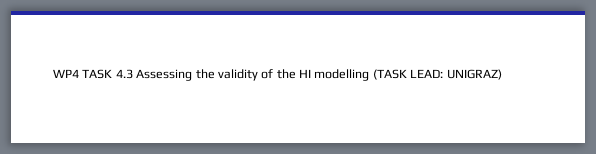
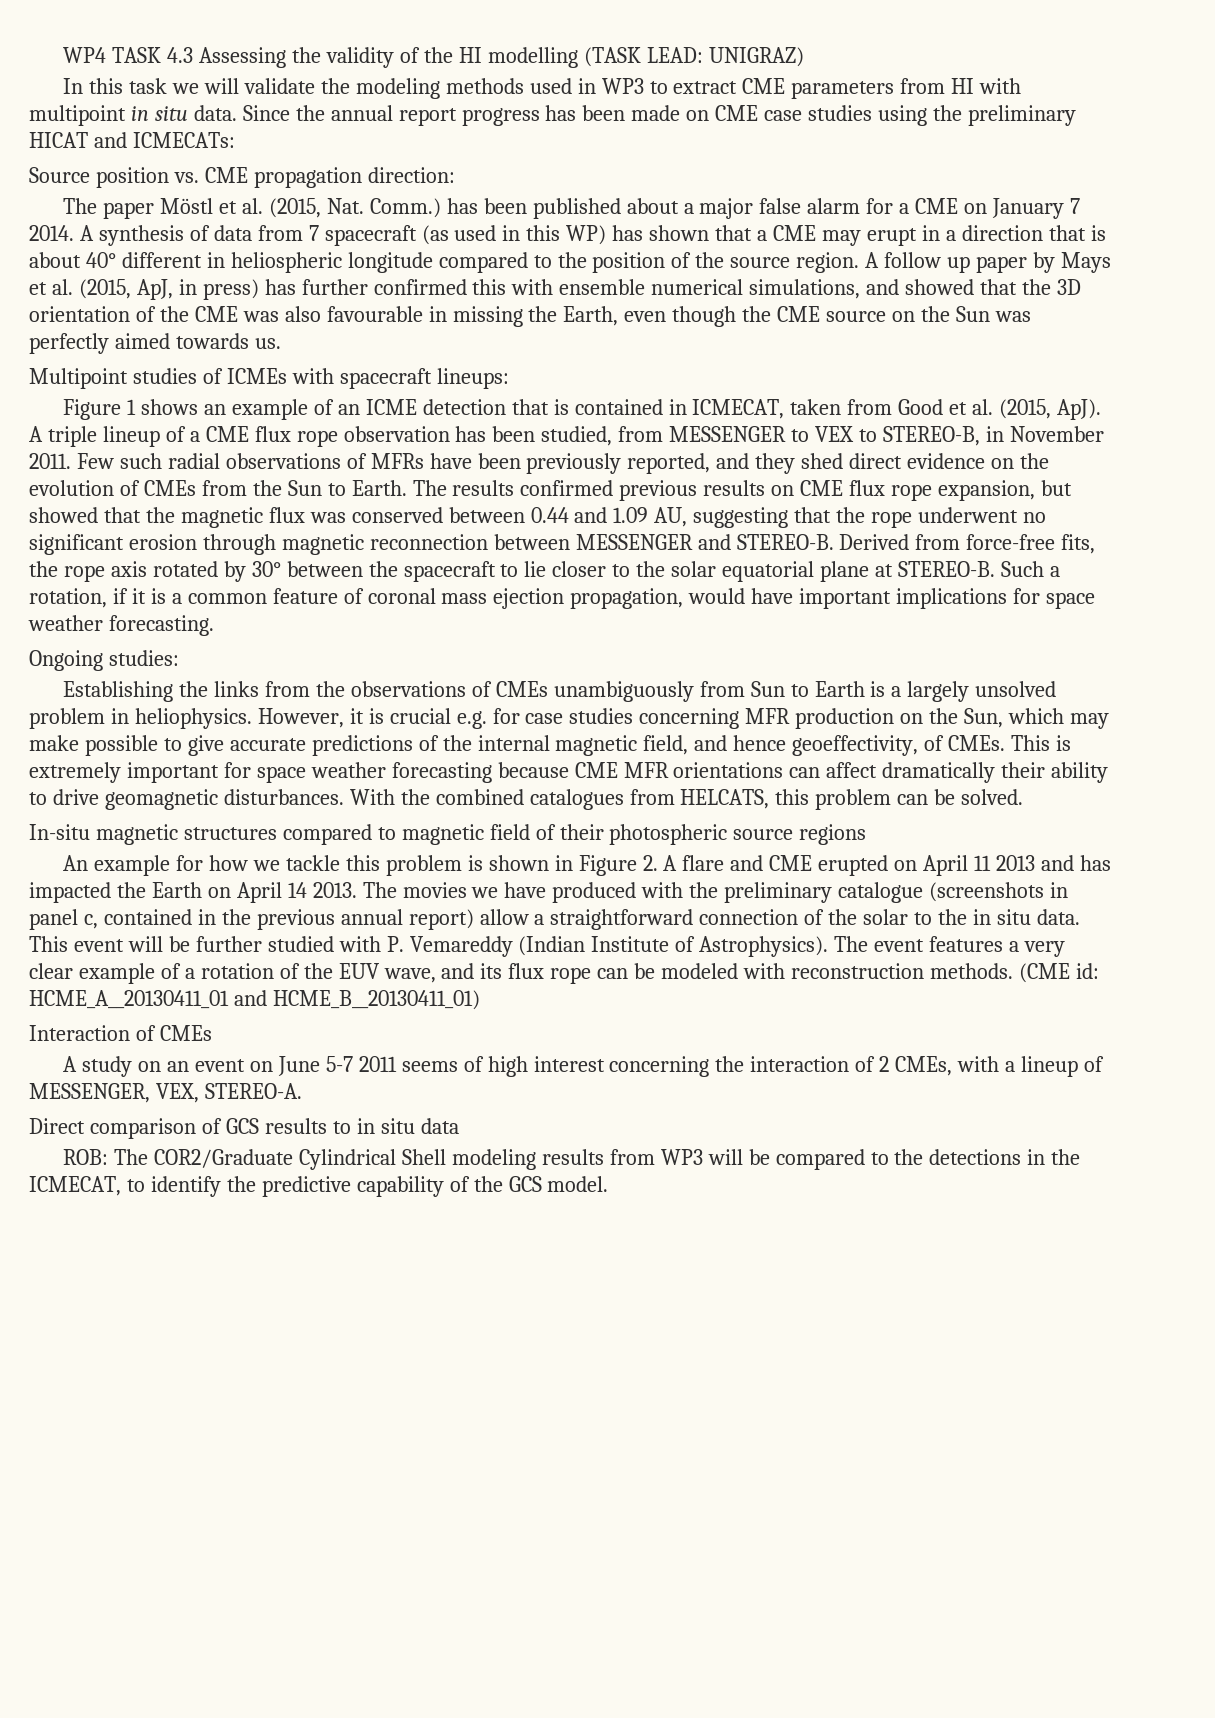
+ In this task we will validate the modeling methods used in WP3 to extract CME parameters from HI with multipoint in situ data. Since the annual report progress has been made on CME case studies using the preliminary HICAT and ICMECATs:
+ Source position vs. CME propagation direction:
+ The paper Möstl et al. (2015, Nat. Comm.) has been published about a major false alarm for a CME on January 7 2014. A synthesis of data from 7 spacecraft (as used in this WP) has shown that a CME may erupt in a direction that is about 40° different in heliospheric longitude compared to the position of the source region. A follow up paper by Mays et al. (2015, ApJ, in press) has further confirmed this with ensemble numerical simulations, and showed that the 3D orientation of the CME was also favourable in missing the Earth, even though the CME source on the Sun was perfectly aimed towards us.
+ Multipoint studies of ICMEs with spacecraft lineups:
+ Figure 1 shows an example of an ICME detection that is contained in ICMECAT, taken from Good et al. (2015, ApJ). A triple lineup of a CME flux rope observation has been studied, from MESSENGER to VEX to STEREO-B, in November 2011. Few such radial observations of MFRs have been previously reported, and they shed direct evidence on the evolution of CMEs from the Sun to Earth. The results confirmed previous results on CME flux rope expansion, but showed that the magnetic flux was conserved between 0.44 and 1.09 AU, suggesting that the rope underwent no significant erosion through magnetic reconnection between MESSENGER and STEREO-B. Derived from force-free fits, the rope axis rotated by 30° between the spacecraft to lie closer to the solar equatorial plane at STEREO-B. Such a rotation, if it is a common feature of coronal mass ejection propagation, would have important implications for space weather forecasting.
+ Ongoing studies:
+ Establishing the links from the observations of CMEs unambiguously from Sun to Earth is a largely unsolved problem in heliophysics. However, it is crucial e.g. for case studies concerning MFR production on the Sun, which may make possible to give accurate predictions of the internal magnetic field, and hence geoeffectivity, of CMEs. This is extremely important for space weather forecasting because CME MFR orientations can affect dramatically their ability to drive geomagnetic disturbances. With the combined catalogues from HELCATS, this problem can be solved.
+ In-situ magnetic structures compared to magnetic field of their photospheric source regions
+ An example for how we tackle this problem is shown in Figure 2. A flare and CME erupted on April 11 2013 and has impacted the Earth on April 14 2013. The movies we have produced with the preliminary catalogue (screenshots in panel c, contained in the previous annual report) allow a straightforward connection of the solar to the in situ data. This event will be further studied with P. Vemareddy (Indian Institute of Astrophysics). The event features a very clear example of a rotation of the EUV wave, and its flux rope can be modeled with reconstruction methods. (CME id: HCME_A__20130411_01 and HCME_B__20130411_01)
+ Interaction of CMEs
+ A study on an event on June 5-7 2011 seems of high interest concerning the interaction of 2 CMEs, with a lineup of MESSENGER, VEX, STEREO-A.
+ Direct comparison of GCS results to in situ data
+ ROB: The COR2/Graduate Cylindrical Shell modeling results from WP3 will be compared to the detections in the ICMECAT, to identify the predictive capability of the GCS model.

